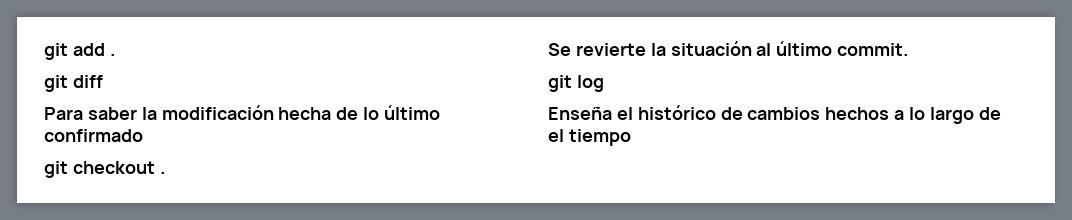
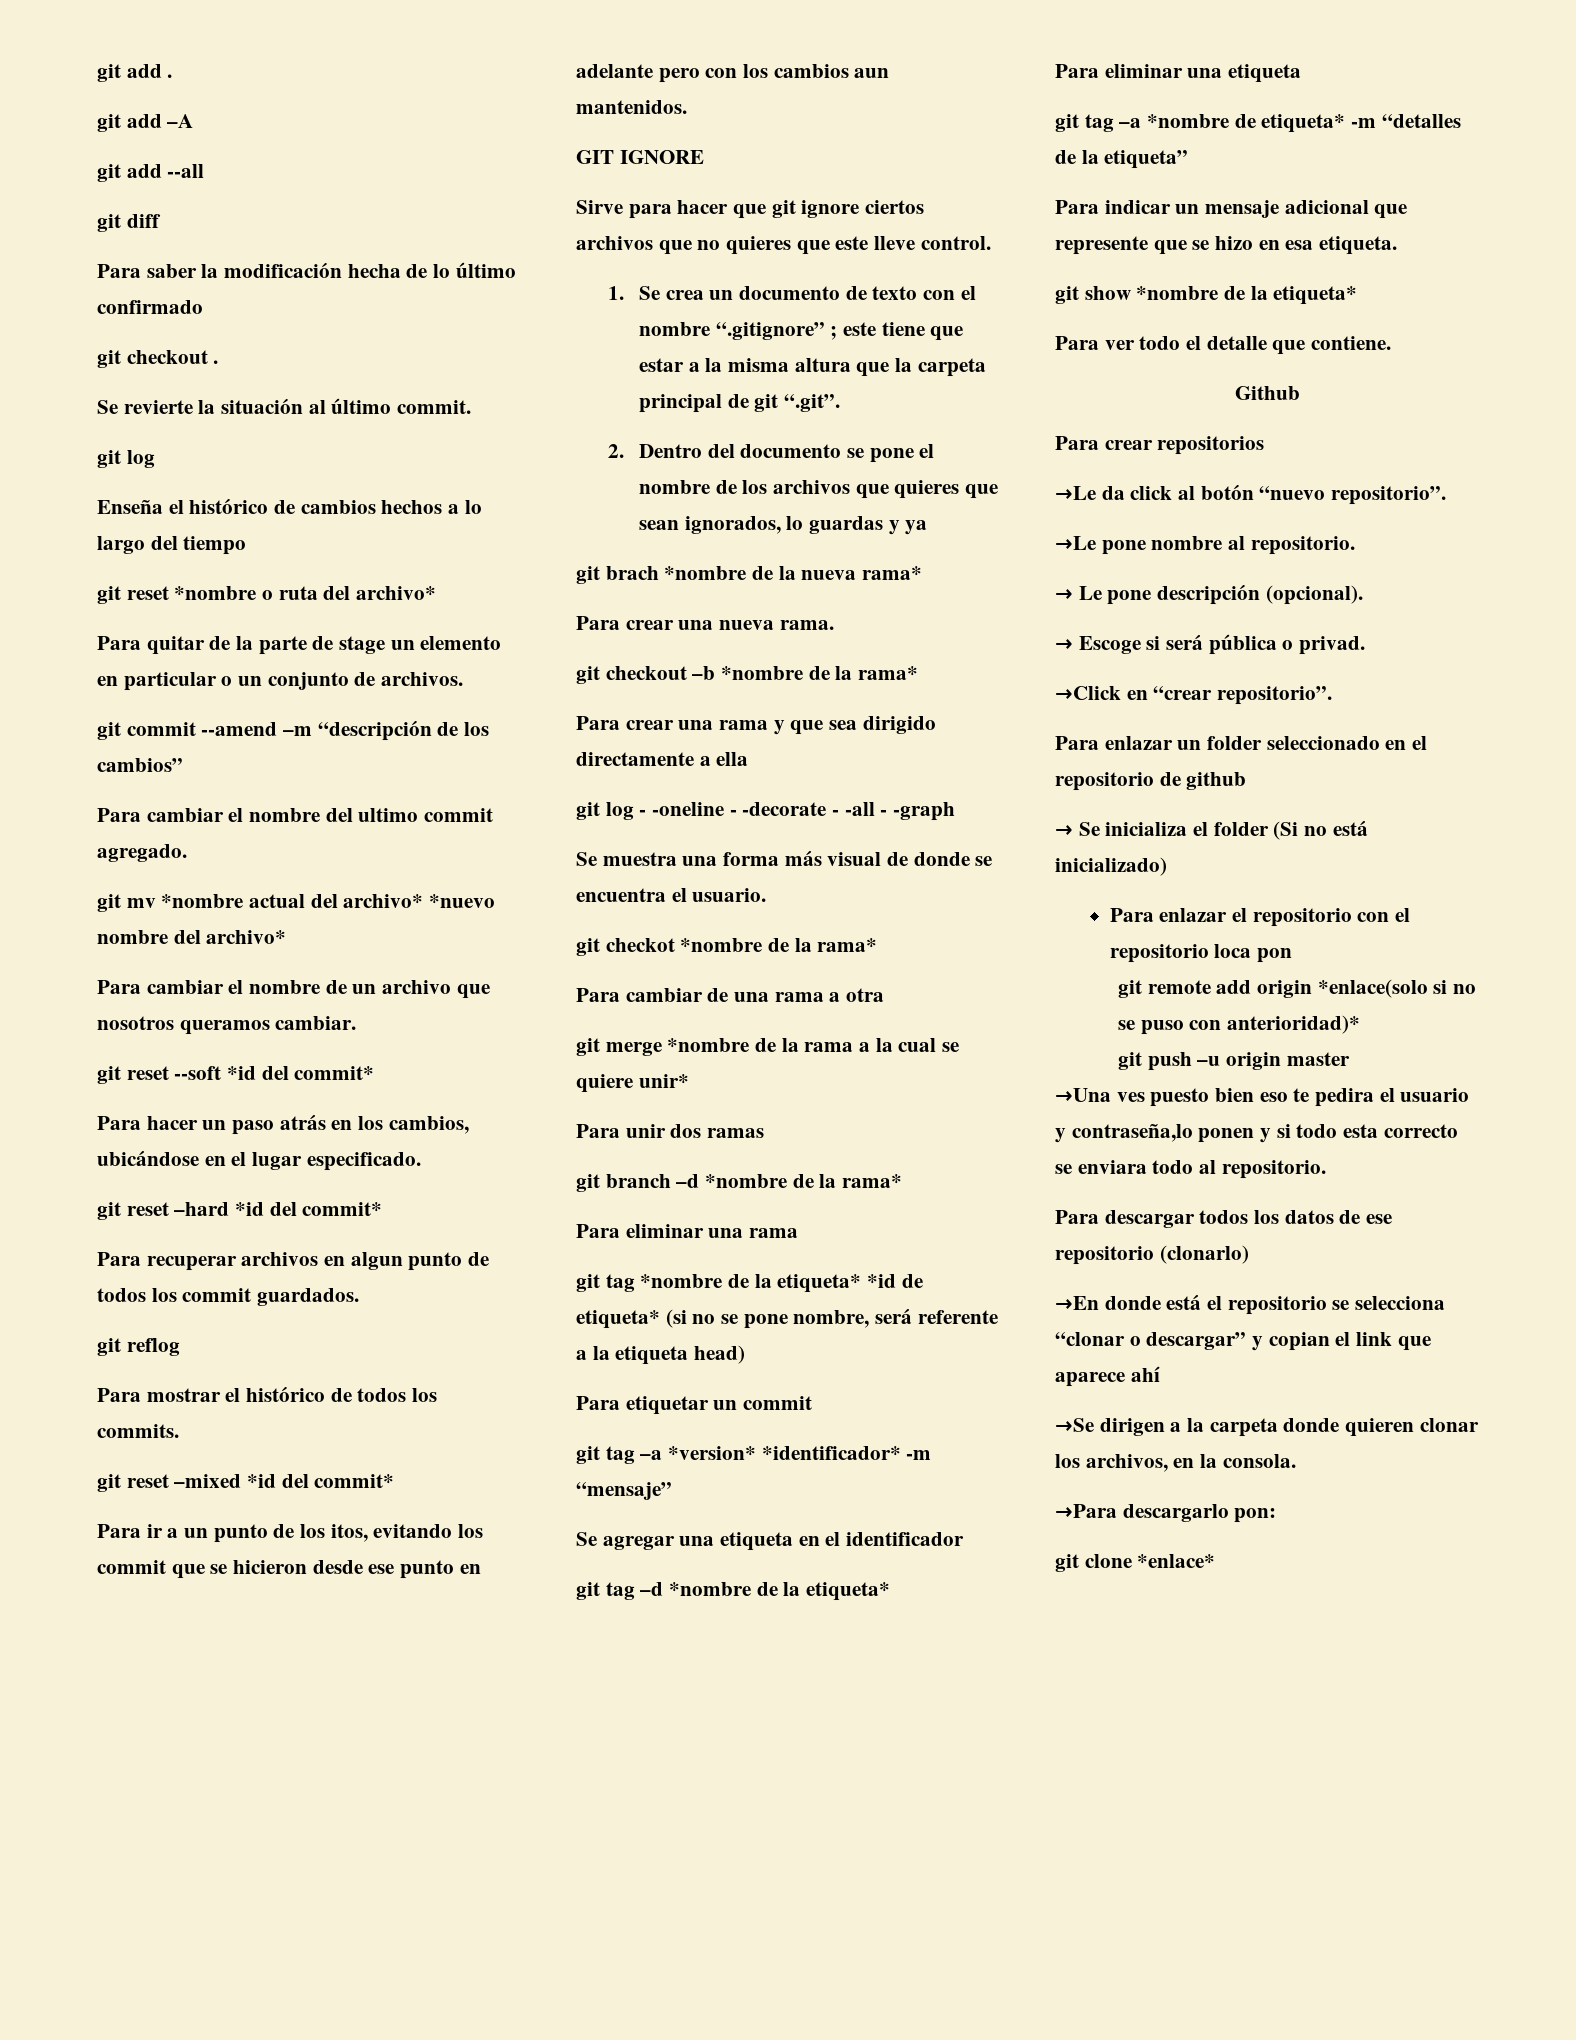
+ git add –A
+ git add --all
- Enseña el histórico de cambios hechos a lo largo de el tiempo
+ Enseña el histórico de cambios hechos a lo largo del tiempo
+ git reset *nombre o ruta del archivo*
+ Para quitar de la parte de stage un elemento en particular o un conjunto de archivos.
+ git commit --amend –m “descripción de los cambios”
+ Para cambiar el nombre del ultimo commit agregado.
+ git mv *nombre actual del archivo* *nuevo nombre del archivo*
+ Para cambiar el nombre de un archivo que nosotros queramos cambiar.
+ git reset --soft *id del commit*
+ Para hacer un paso atrás en los cambios, ubicándose en el lugar especificado.
+ git reset –hard *id del commit*
+ Para recuperar archivos en algun punto de todos los commit guardados.
+ git reflog
+ Para mostrar el histórico de todos los commits.
+ git reset –mixed *id del commit*
+ Para ir a un punto de los itos, evitando los commit que se hicieron desde ese punto en adelante pero con los cambios aun mantenidos.
+ GIT IGNORE
+ Sirve para hacer que git ignore ciertos archivos que no quieres que este lleve control.
+ 1. Se crea un documento de texto con el nombre “.gitignore” ; este tiene que estar a la misma altura que la carpeta principal de git “.git”.
+ 2. Dentro del documento se pone el nombre de los archivos que quieres que sean ignorados, lo guardas y ya
+ git brach *nombre de la nueva rama*
+ Para crear una nueva rama.
+ git checkout –b *nombre de la rama*
+ Para crear una rama y que sea dirigido directamente a ella
+ git log - -oneline - -decorate - -all - -graph
+ Se muestra una forma más visual de donde se encuentra el usuario.
+ git checkot *nombre de la rama*
+ Para cambiar de una rama a otra
+ git merge *nombre de la rama a la cual se quiere unir*
+ Para unir dos ramas
+ git branch –d *nombre de la rama*
+ Para eliminar una rama
+ git tag *nombre de la etiqueta* *id de etiqueta* (si no se pone nombre, será referente a la etiqueta head)
+ Para etiquetar un commit
+ git tag –a *version* *identificador* -m “mensaje”
+ Se agregar una etiqueta en el identificador
+ git tag –d *nombre de la etiqueta*
+ Para eliminar una etiqueta
+ git tag –a *nombre de etiqueta* -m “detalles de la etiqueta”
+ Para indicar un mensaje adicional que represente que se hizo en esa etiqueta.
+ git show *nombre de la etiqueta*
+ Para ver todo el detalle que contiene.
+ Github
+ Para crear repositorios
+ →Le da click al botón “nuevo repositorio”.
+ →Le pone nombre al repositorio.
+ → Le pone descripción (opcional).
+ → Escoge si será pública o privad.
+ →Click en “crear repositorio”.
+ Para enlazar un folder seleccionado en el repositorio de github
+ → Se inicializa el folder (Si no está inicializado)
+ Para enlazar el repositorio con el repositorio loca pon
+ git remote add origin *enlace(solo si no se puso con anterioridad)*
+ git push –u origin master
+ →Una ves puesto bien eso te pedira el usuario y contraseña,lo ponen y si todo esta correcto se enviara todo al repositorio.
+ Para descargar todos los datos de ese repositorio (clonarlo)
+ →En donde está el repositorio se selecciona “clonar o descargar” y copian el link que aparece ahí
+ →Se dirigen a la carpeta donde quieren clonar los archivos, en la consola.
+ →Para descargarlo pon:
+ git clone *enlace*

